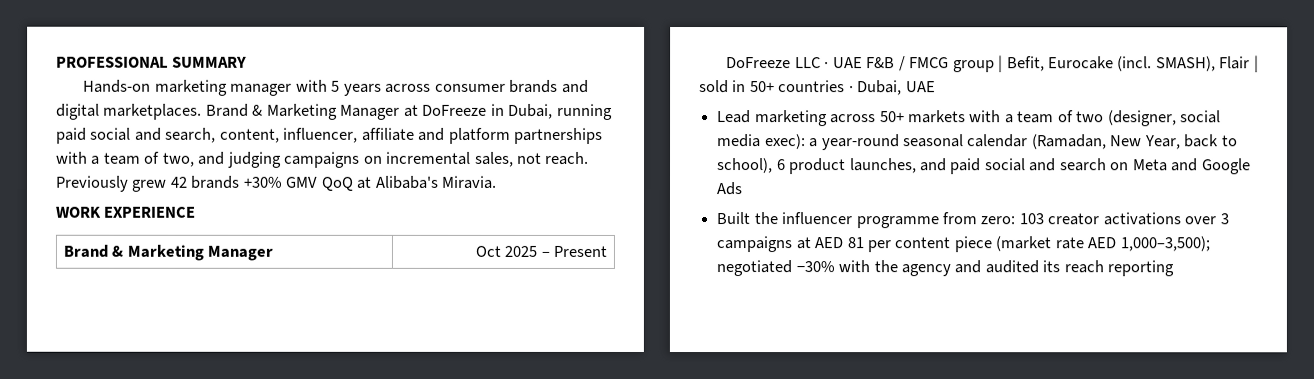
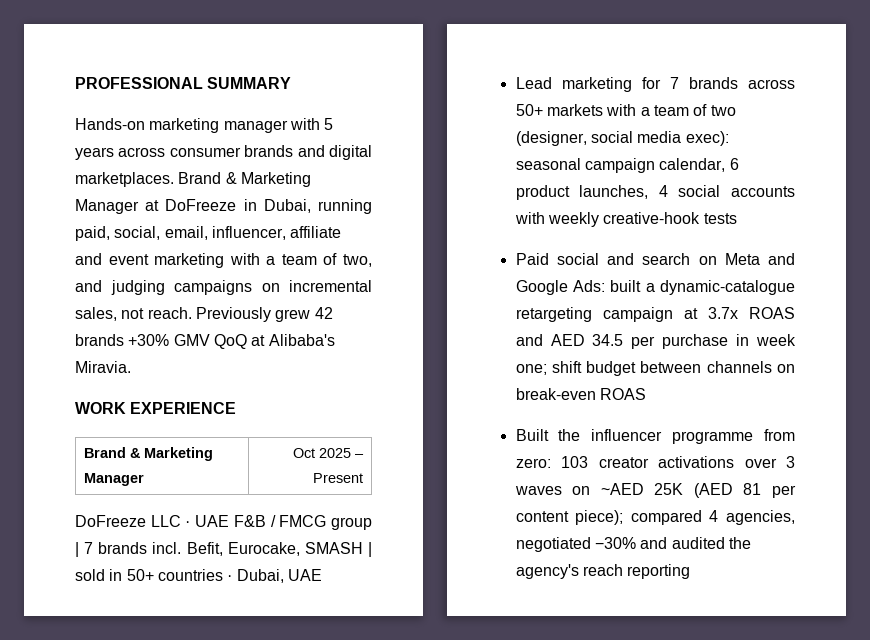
- Brand & Marketing Manager at DoFreeze in Dubai, running paid social and search, content, influencer, affiliate and platform partnerships with a team of two, and judging campaigns on incremental sales, not reach.
+ Brand & Marketing Manager at DoFreeze in Dubai, running paid, social, email, influencer, affiliate and event marketing with a team of two, and judging campaigns on incremental sales, not reach.
- DoFreeze LLC · UAE F&B / FMCG group | Befit, Eurocake (incl. SMASH), Flair | sold in 50+ countries · Dubai, UAE
+ DoFreeze LLC · UAE F&B / FMCG group | 7 brands incl. Befit, Eurocake, SMASH | sold in 50+ countries · Dubai, UAE
- Lead marketing across 50+ markets with a team of two (designer, social media exec): a year-round seasonal calendar (Ramadan, New Year, back to school), 6 product launches, and paid social and search on Meta and Google Ads
+ Lead marketing for 7 brands across 50+ markets with a team of two (designer, social media exec): seasonal campaign calendar, 6 product launches, 4 social accounts with weekly creative-hook tests
+ Paid social and search on Meta and Google Ads: built a dynamic-catalogue retargeting campaign at 3.7x ROAS and AED 34.5 per purchase in week one; shift budget between channels on break-even ROAS
- Built the influencer programme from zero: 103 creator activations over 3 campaigns at AED 81 per content piece (market rate AED 1,000–3,500); negotiated −30% with the agency and audited its reach reporting
+ Built the influencer programme from zero: 103 creator activations over 3 waves on ~AED 25K (AED 81 per content piece); compared 4 agencies, negotiated −30% and audited the agency's reach reporting

